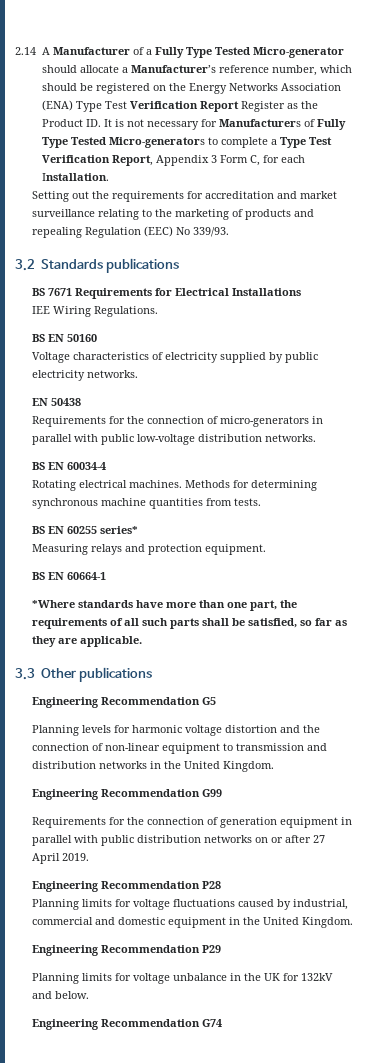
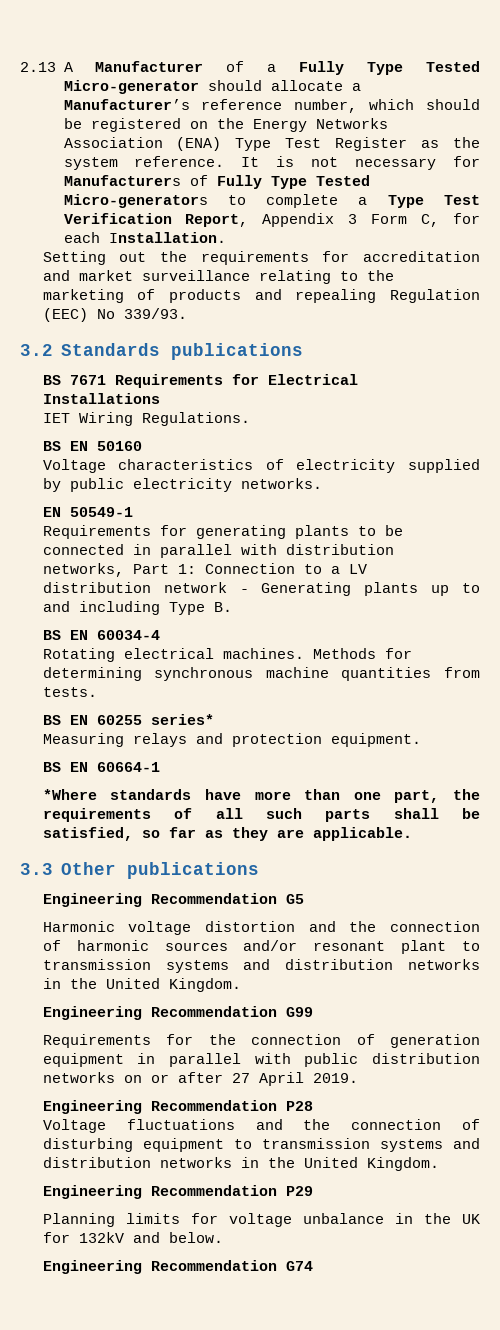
- 2.14 A Manufacturer of a Fully Type Tested Micro-generator should allocate a Manufacturer’s reference number, which should be registered on the Energy Networks Association (ENA) Type Test Verification Report Register as the Product ID. It is not necessary for Manufacturers of Fully Type Tested Micro-generators to complete a Type Test Verification Report, Appendix 3 Form C, for each Installation.
+ 2.13 A Manufacturer of a Fully Type Tested Micro-generator should allocate a Manufacturer’s reference number, which should be registered on the Energy Networks Association (ENA) Type Test Register as the system reference. It is not necessary for Manufacturers of Fully Type Tested Micro-generators to complete a Type Test Verification Report, Appendix 3 Form C, for each Installation.
- IEE Wiring Regulations.
+ IET Wiring Regulations.
- EN 50438
- Requirements for the connection of micro-generators in parallel with public low-voltage distribution networks.
+ EN 50549-1
+ Requirements for generating plants to be connected in parallel with distribution networks, Part 1: Connection to a LV distribution network - Generating plants up to and including Type B.
- Planning levels for harmonic voltage distortion and the connection of non-linear equipment to transmission and distribution networks in the United Kingdom.
+ Harmonic voltage distortion and the connection of harmonic sources and/or resonant plant to transmission systems and distribution networks in the United Kingdom.
- Planning limits for voltage fluctuations caused by industrial, commercial and domestic equipment in the United Kingdom.
+ Voltage fluctuations and the connection of disturbing equipment to transmission systems and distribution networks in the United Kingdom.

